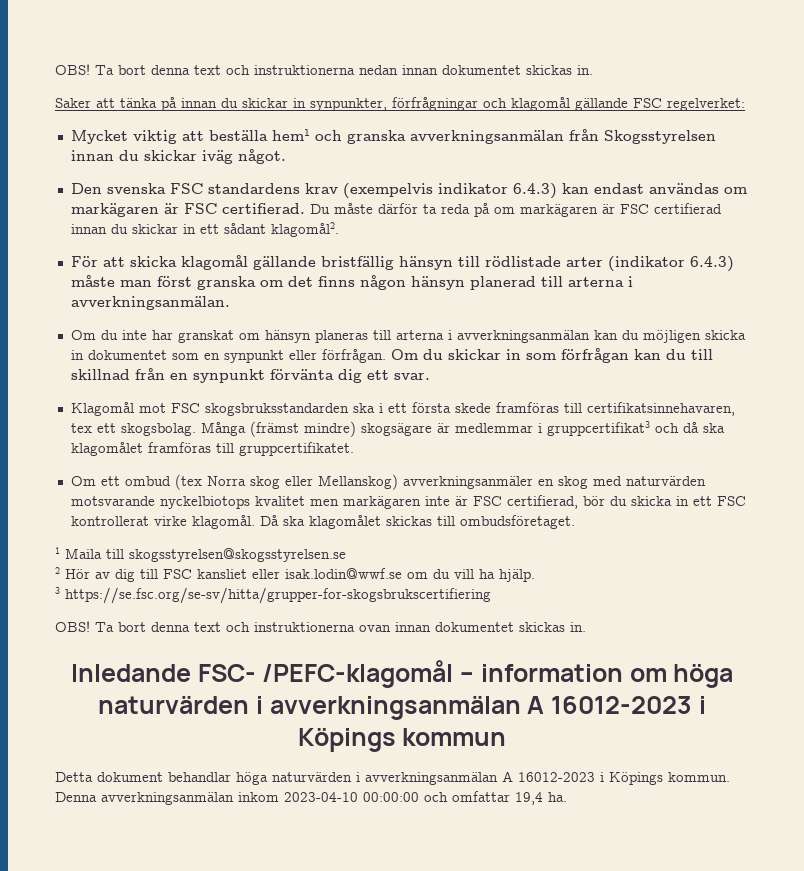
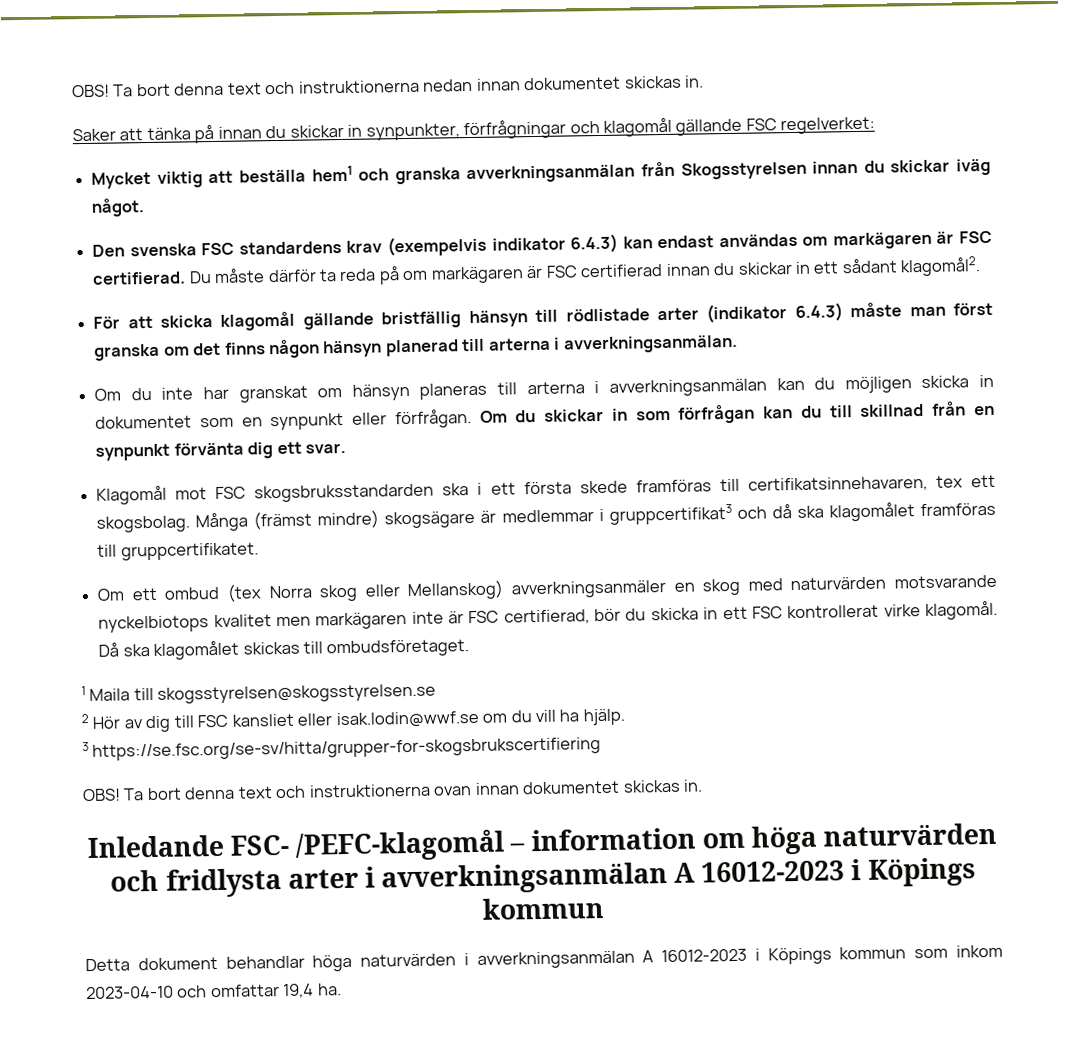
- Inledande FSC- /PEFC-klagomål – information om höga naturvärden i avverkningsanmälan A 16012-2023 i Köpings kommun
+ Inledande FSC- /PEFC-klagomål – information om höga naturvärden och fridlysta arter i avverkningsanmälan A 16012-2023 i Köpings kommun
- Detta dokument behandlar höga naturvärden i avverkningsanmälan A 16012-2023 i Köpings kommun. Denna avverkningsanmälan inkom 2023-04-10 00:00:00 och omfattar 19,4 ha.
+ Detta dokument behandlar höga naturvärden i avverkningsanmälan A 16012-2023 i Köpings kommun som inkom 2023-04-10 och omfattar 19,4 ha.

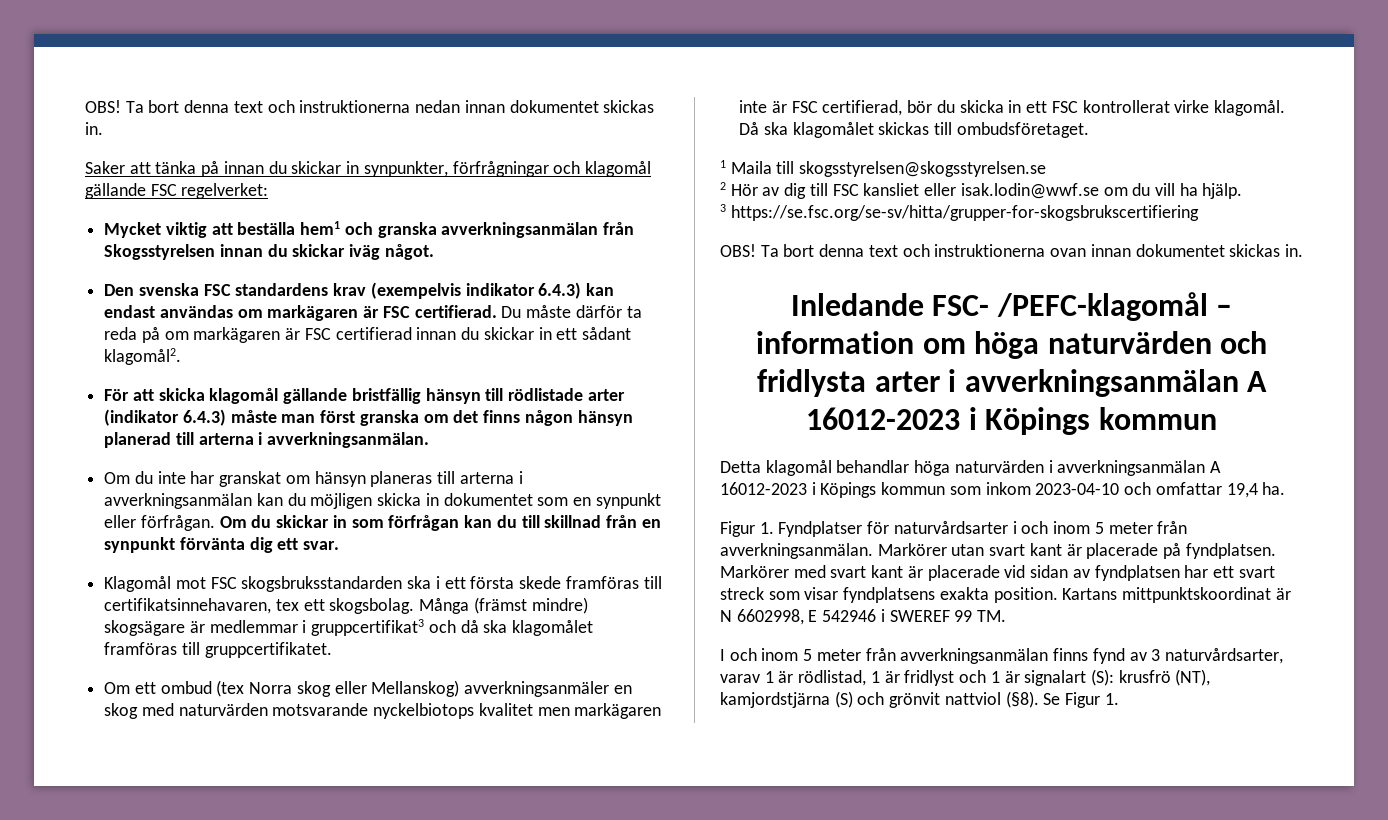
- Detta dokument behandlar höga naturvärden i avverkningsanmälan A 16012-2023 i Köpings kommun som inkom 2023-04-10 och omfattar 19,4 ha.
+ Detta klagomål behandlar höga naturvärden i avverkningsanmälan A 16012-2023 i Köpings kommun som inkom 2023-04-10 och omfattar 19,4 ha.
+ Figur 1. Fyndplatser för naturvårdsarter i och inom 5 meter från avverkningsanmälan. Markörer utan svart kant är placerade på fyndplatsen. Markörer med svart kant är placerade vid sidan av fyndplatsen har ett svart streck som visar fyndplatsens exakta position. Kartans mittpunktskoordinat är N 6602998, E 542946 i SWEREF 99 TM.
+ I och inom 5 meter från avverkningsanmälan finns fynd av 3 naturvårdsarter, varav 1 är rödlistad, 1 är fridlyst och 1 är signalart (S): krusfrö (NT), kamjordstjärna (S) och grönvit nattviol (§8). Se Figur 1.

